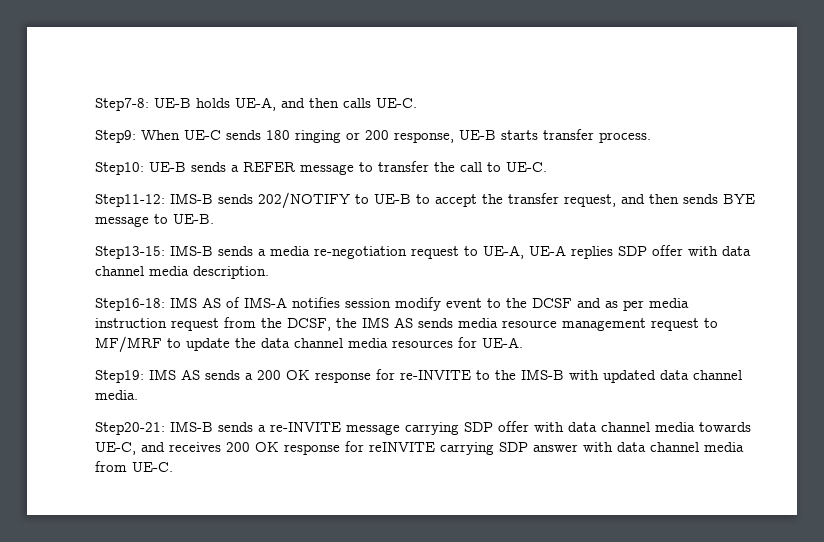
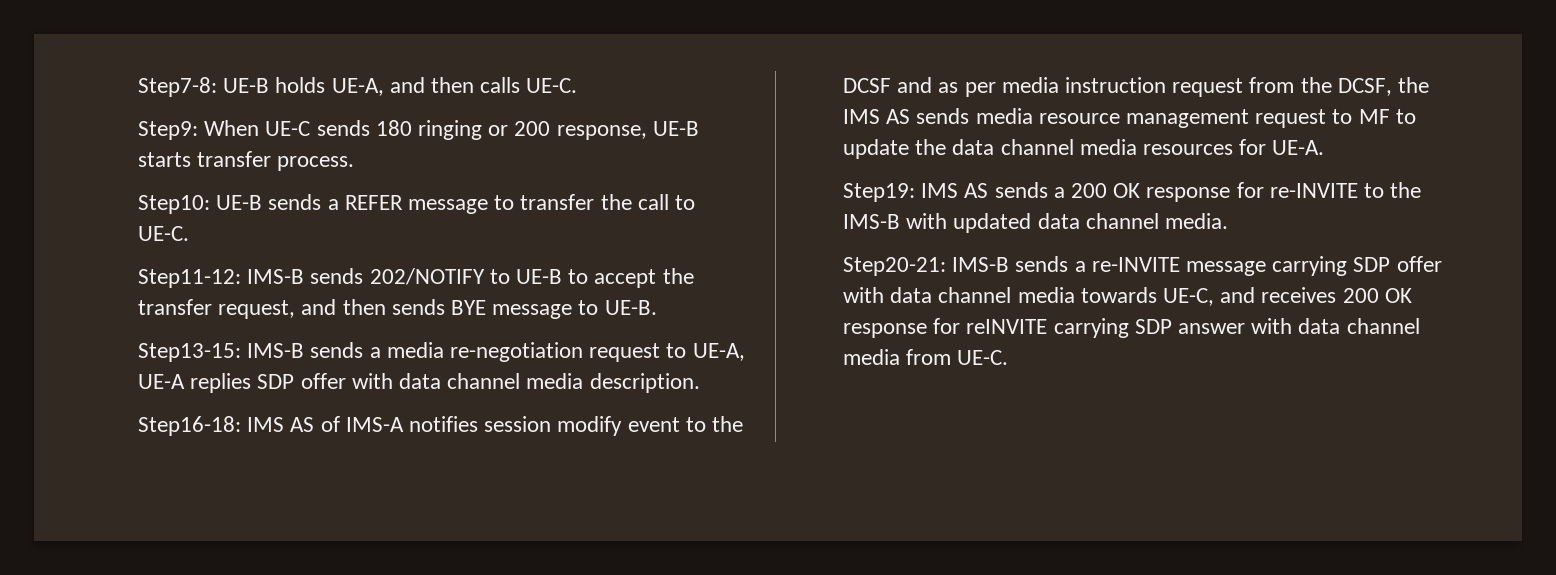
- Step16-18: IMS AS of IMS-A notifies session modify event to the DCSF and as per media instruction request from the DCSF, the IMS AS sends media resource management request to MF/MRF to update the data channel media resources for UE-A.
+ Step16-18: IMS AS of IMS-A notifies session modify event to the DCSF and as per media instruction request from the DCSF, the IMS AS sends media resource management request to MF to update the data channel media resources for UE-A.

